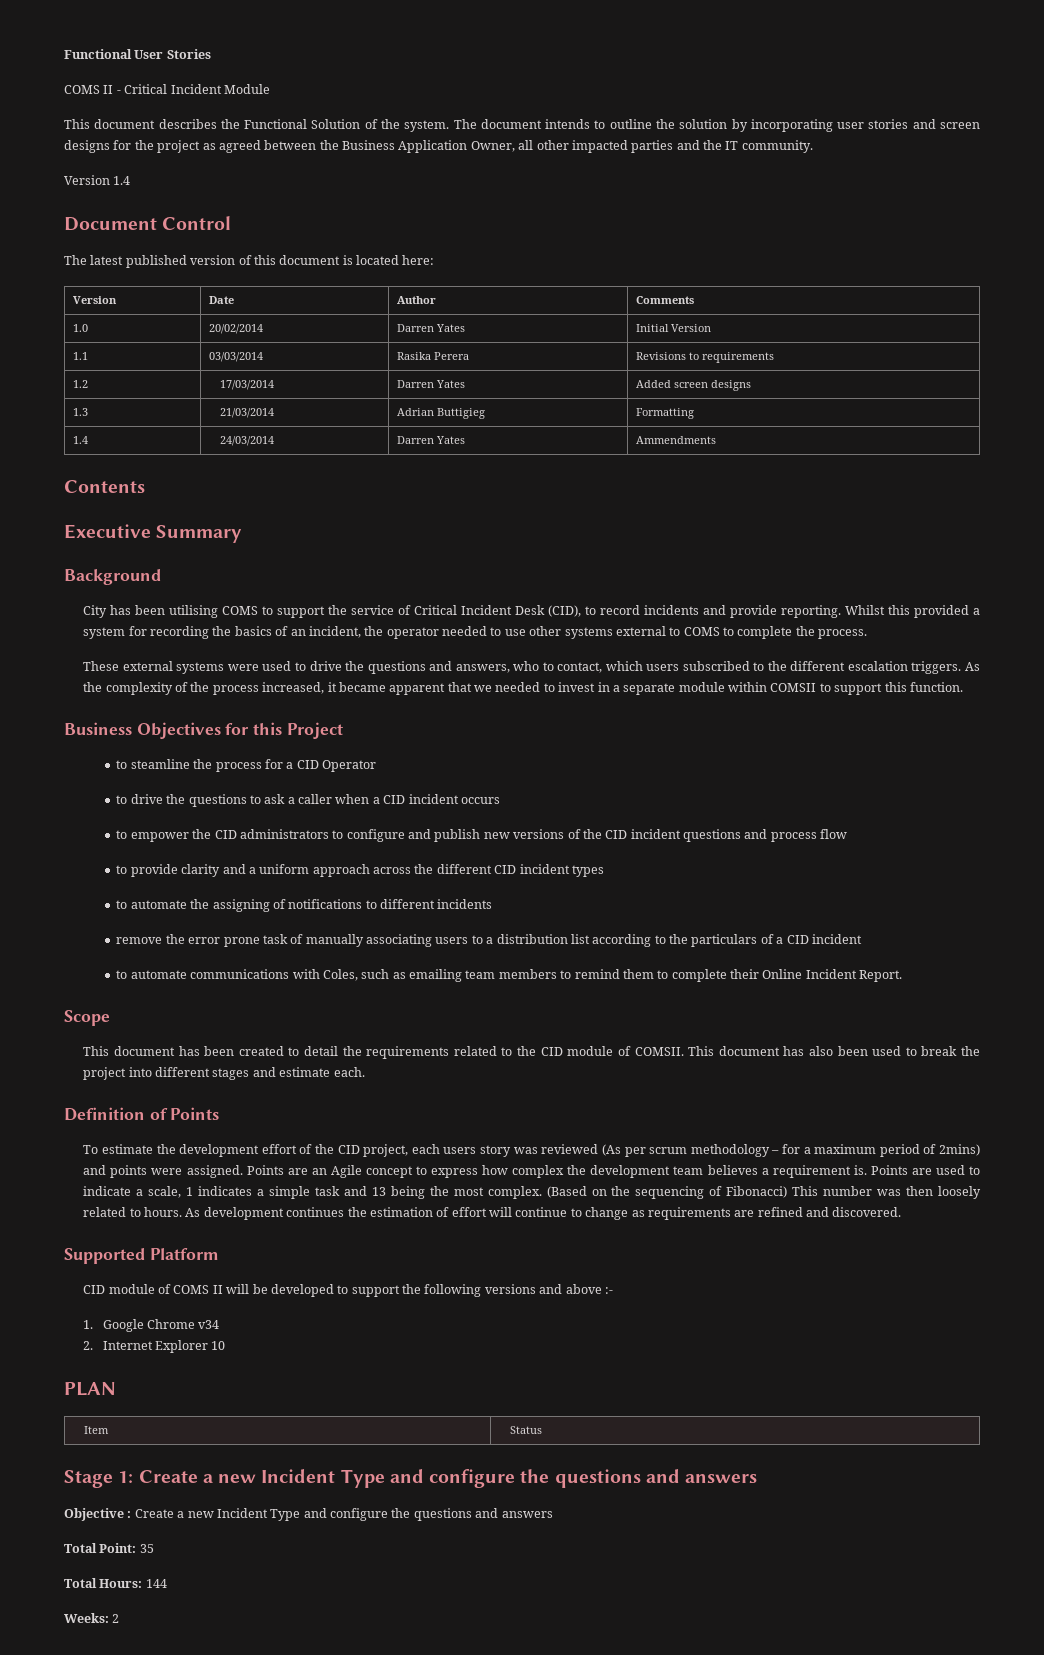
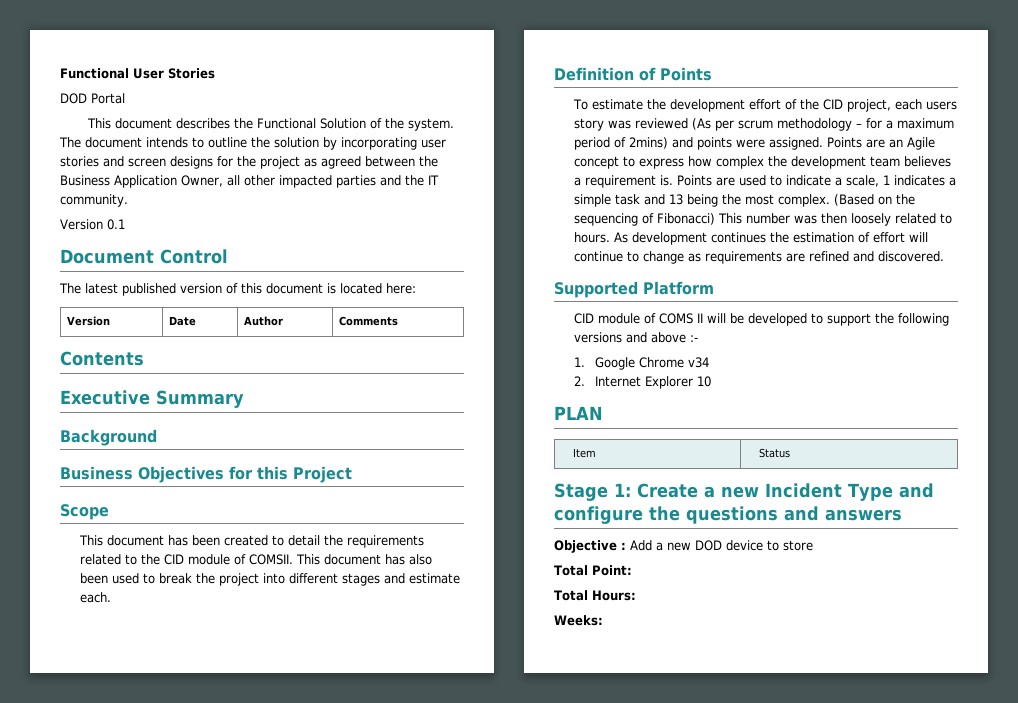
- COMS II - Critical Incident Module
+ DOD Portal
- Version 1.4
+ Version 0.1
- 1.0 | 20/02/2014 | Darren Yates | Initial Version
- 1.1 | 03/03/2014 | Rasika Perera | Revisions to requirements
- 1.2 | 17/03/2014 | Darren Yates | Added screen designs
- 1.3 | 21/03/2014 | Adrian Buttigieg | Formatting
- 1.4 | 24/03/2014 | Darren Yates | Ammendments
  Contents
  Executive Summary
  Background
- City has been utilising COMS to support the service of Critical Incident Desk (CID), to record incidents and provide reporting. Whilst this provided a system for recording the basics of an incident, the operator needed to use other systems external to COMS to complete the process.
- These external systems were used to drive the questions and answers, who to contact, which users subscribed to the different escalation triggers. As the complexity of the process increased, it became apparent that we needed to invest in a separate module within COMSII to support this function.
- to steamline the process for a CID Operator
- to drive the questions to ask a caller when a CID incident occurs
- to empower the CID administrators to configure and publish new versions of the CID incident questions and process flow
- to provide clarity and a uniform approach across the different CID incident types
- to automate the assigning of notifications to different incidents
- remove the error prone task of manually associating users to a distribution list according to the particulars of a CID incident
- to automate communications with Coles, such as emailing team members to remind them to complete their Online Incident Report.
- Objective : Create a new Incident Type and configure the questions and answers
+ Objective : Add a new DOD device to store
- Total Point: 35
+ Total Point:
- Total Hours: 144
+ Total Hours:
- Weeks: 2
+ Weeks:

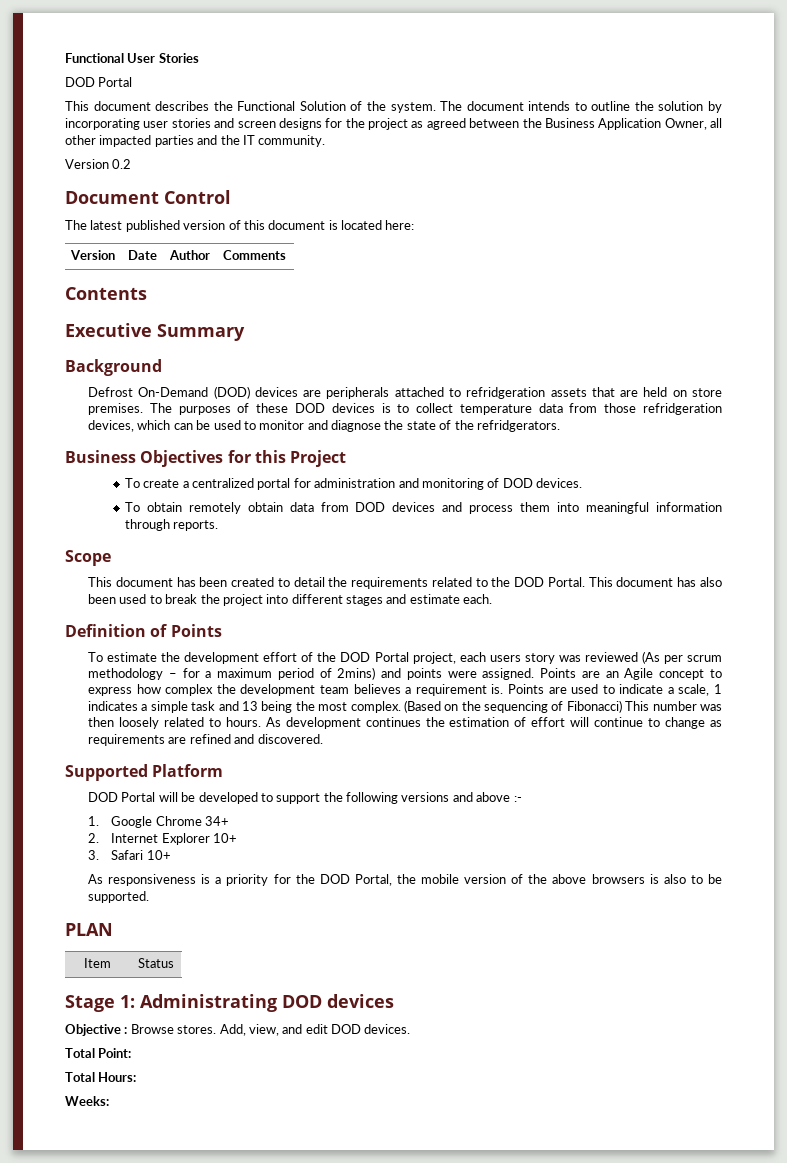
- Version 0.1
+ Version 0.2
+ Defrost On-Demand (DOD) devices are peripherals attached to refridgeration assets that are held on store premises. The purposes of these DOD devices is to collect temperature data from those refridgeration devices, which can be used to monitor and diagnose the state of the refridgerators.
+ To create a centralized portal for administration and monitoring of DOD devices.
+ To obtain remotely obtain data from DOD devices and process them into meaningful information through reports.
- This document has been created to detail the requirements related to the CID module of COMSII.
+ This document has been created to detail the requirements related to the DOD Portal.
- To estimate the development effort of the CID project, each users story was reviewed (As per scrum methodology – for a maximum period of 2mins) and points were assigned.
+ To estimate the development effort of the DOD Portal project, each users story was reviewed (As per scrum methodology – for a maximum period of 2mins) and points were assigned.
- CID module of COMS II will be developed to support the following versions and above :-
+ DOD Portal will be developed to support the following versions and above :-
- 1. Google Chrome v34
+ 1. Google Chrome 34+
- 2. Internet Explorer 10
+ 2. Internet Explorer 10+
+ 3. Safari 10+
+ As responsiveness is a priority for the DOD Portal, the mobile version of the above browsers is also to be supported.
- Stage 1: Create a new Incident Type and configure the questions and answers
- Objective : Add a new DOD device to store
+ Stage 1: Administrating DOD devices
+ Objective : Browse stores. Add, view, and edit DOD devices.

